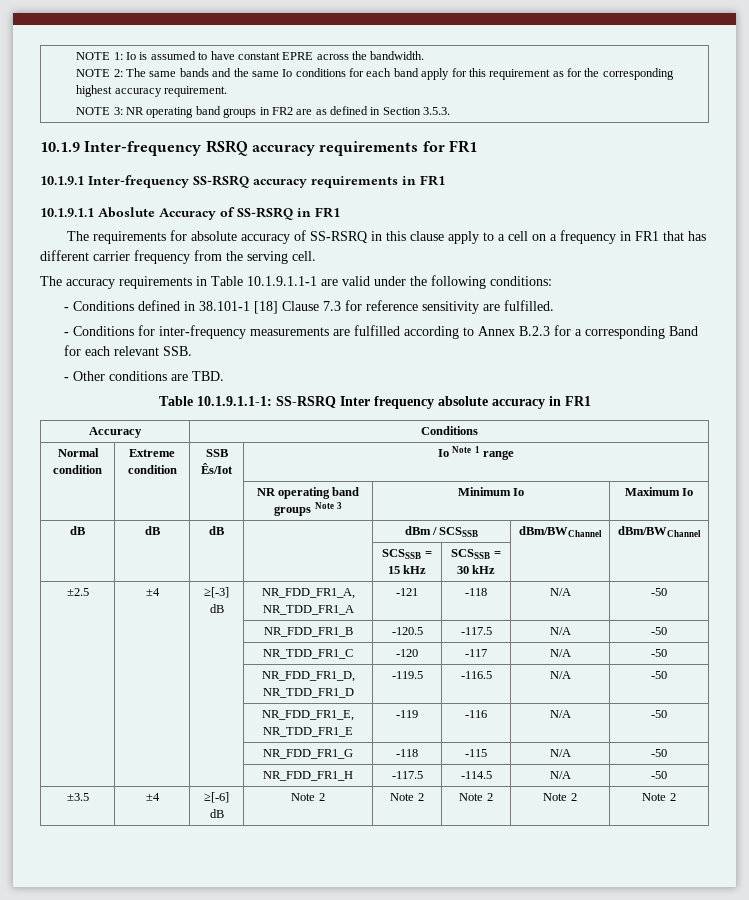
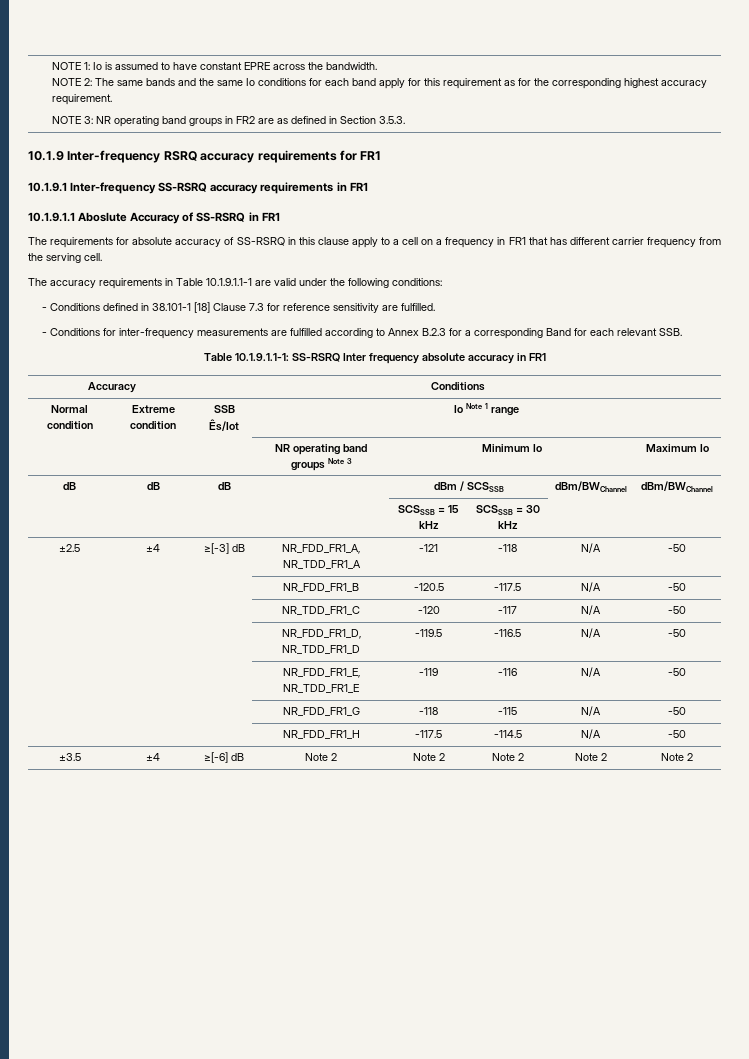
- - Other conditions are TBD.

